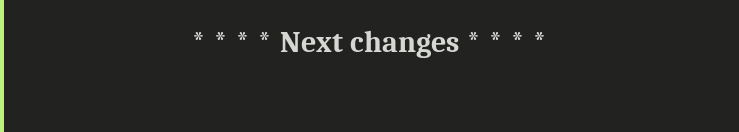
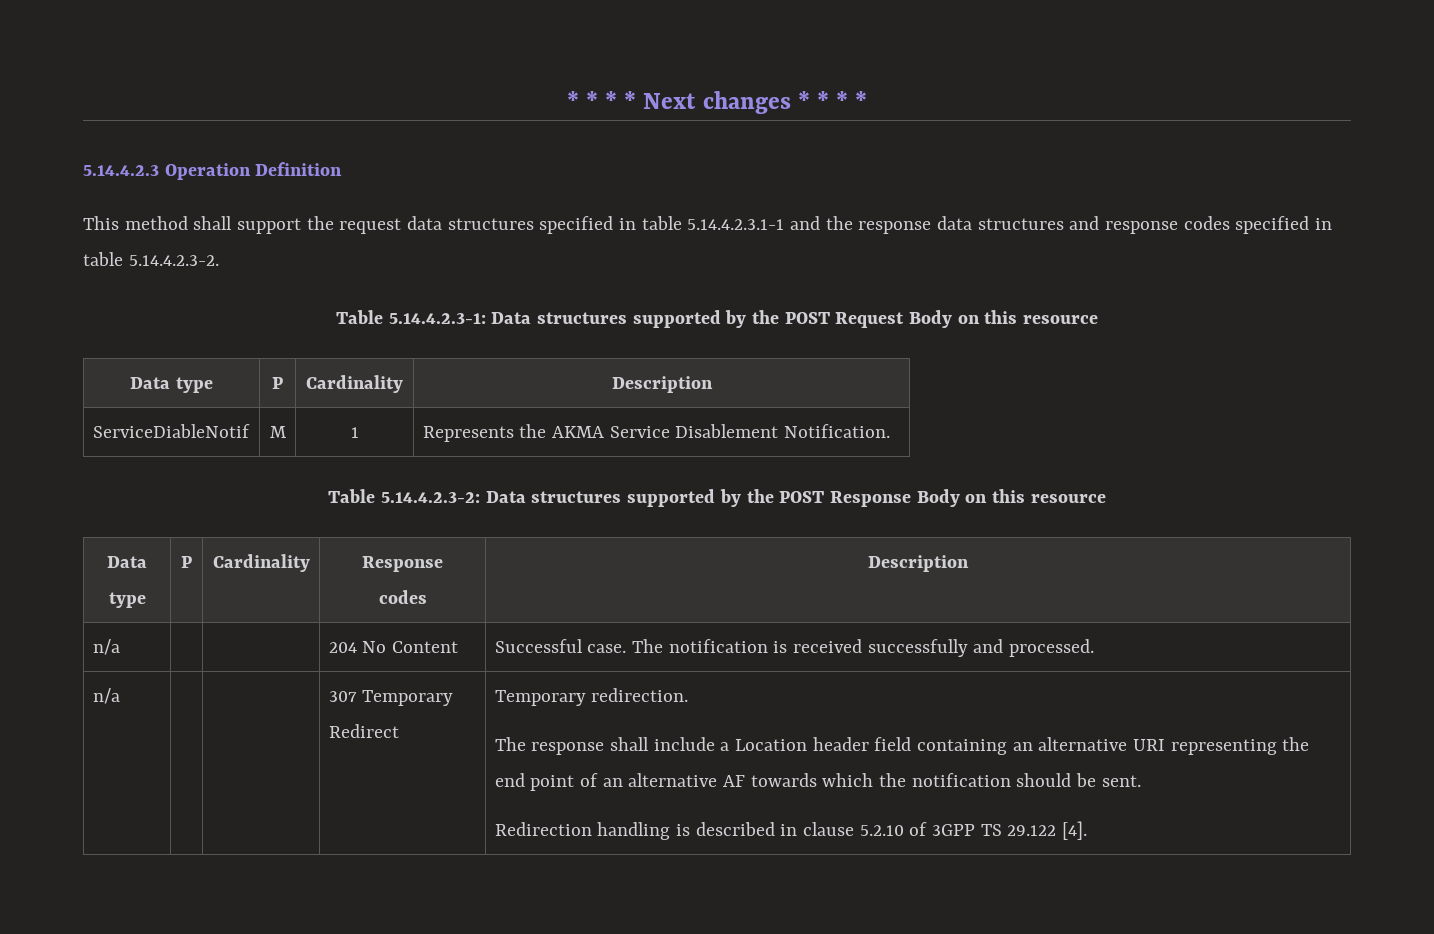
+ 5.14.4.2.3 Operation Definition
+ This method shall support the request data structures specified in table 5.14.4.2.3.1-1 and the response data structures and response codes specified in table 5.14.4.2.3-2.
+ Table 5.14.4.2.3-1: Data structures supported by the POST Request Body on this resource
+ Data type | P | Cardinality | Description
+ ServiceDiableNotif | M | 1 | Represents the AKMA Service Disablement Notification.
+ Table 5.14.4.2.3-2: Data structures supported by the POST Response Body on this resource
+ Data type | P | Cardinality | Response
+ codes | Description
+ n/a | | | 204 No Content | Successful case. The notification is received successfully and processed.
+ n/a | | | 307 Temporary Redirect | Temporary redirection.
+ The response shall include a Location header field containing an alternative URI representing the end point of an alternative AF towards which the notification should be sent.
+ Redirection handling is described in clause 5.2.10 of 3GPP TS 29.122 [4].

